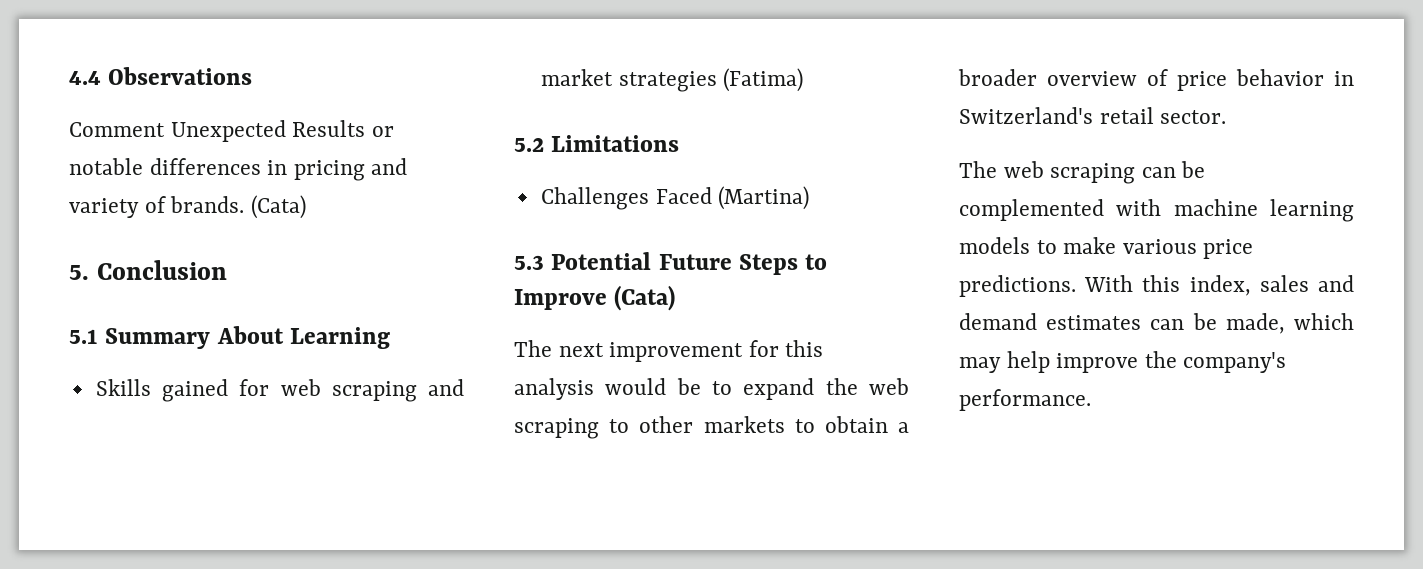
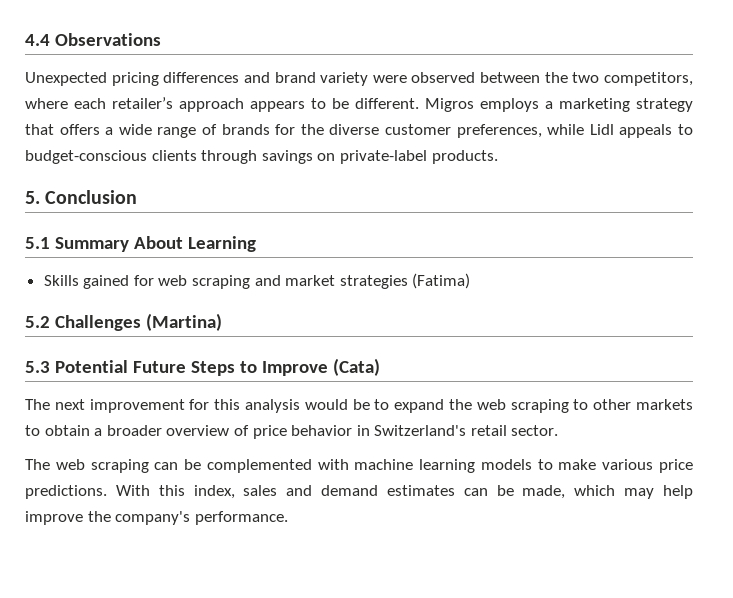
- Comment Unexpected Results or notable differences in pricing and variety of brands. (Cata)
+ Unexpected pricing differences and brand variety were observed between the two competitors, where each retailer’s approach appears to be different. Migros employs a marketing strategy that offers a wide range of brands for the diverse customer preferences, while Lidl appeals to budget-conscious clients through savings on private-label products.
- 5.2 Limitations
- Challenges Faced (Martina)
+ 5.2 Challenges (Martina)

